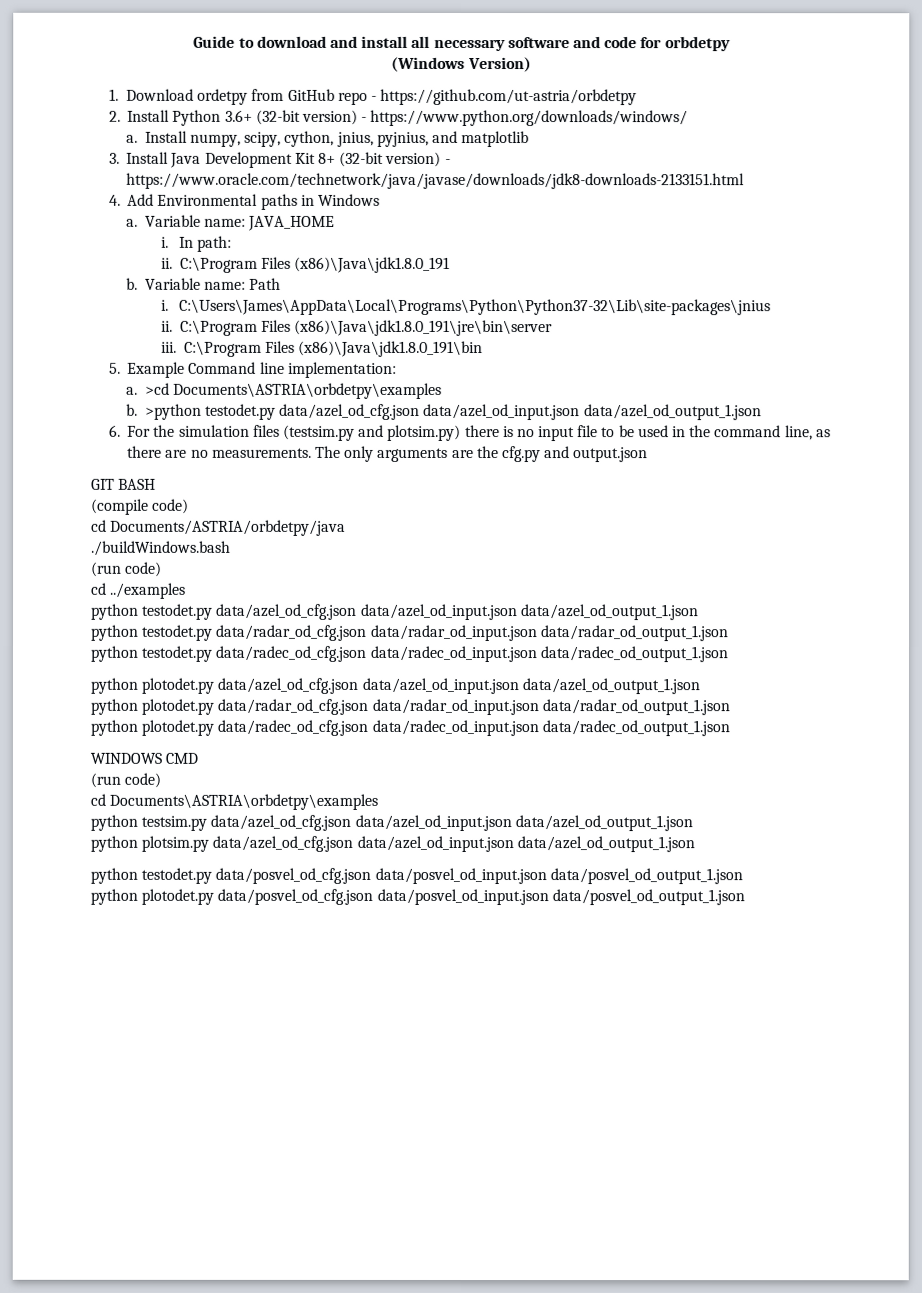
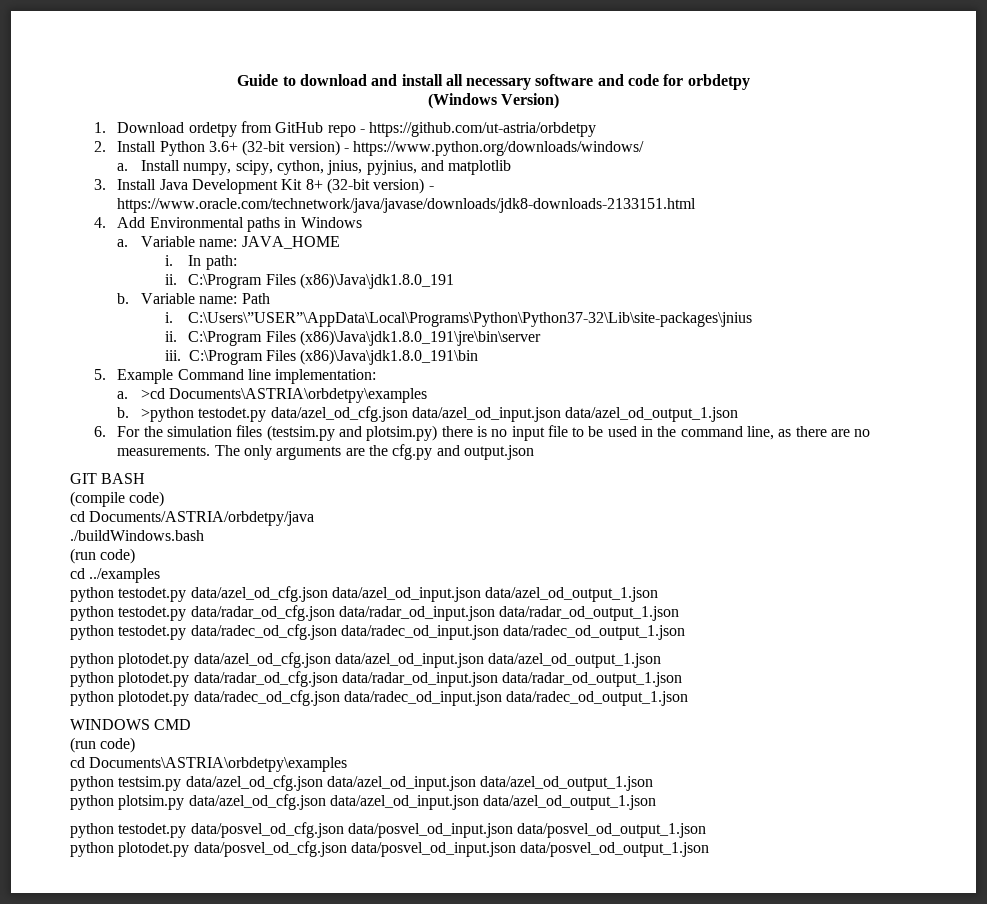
- C:\Users\James\AppData\Local\Programs\Python\Python37-32\Lib\site-packages\jnius
+ C:\Users\”USER”\AppData\Local\Programs\Python\Python37-32\Lib\site-packages\jnius

